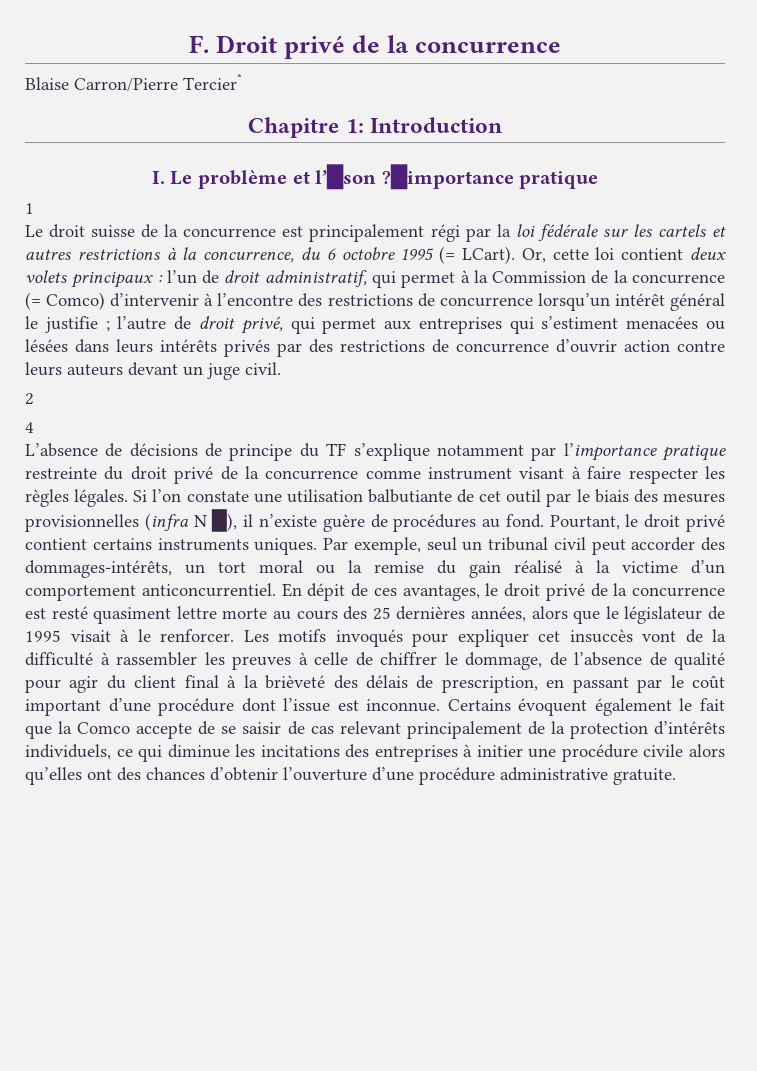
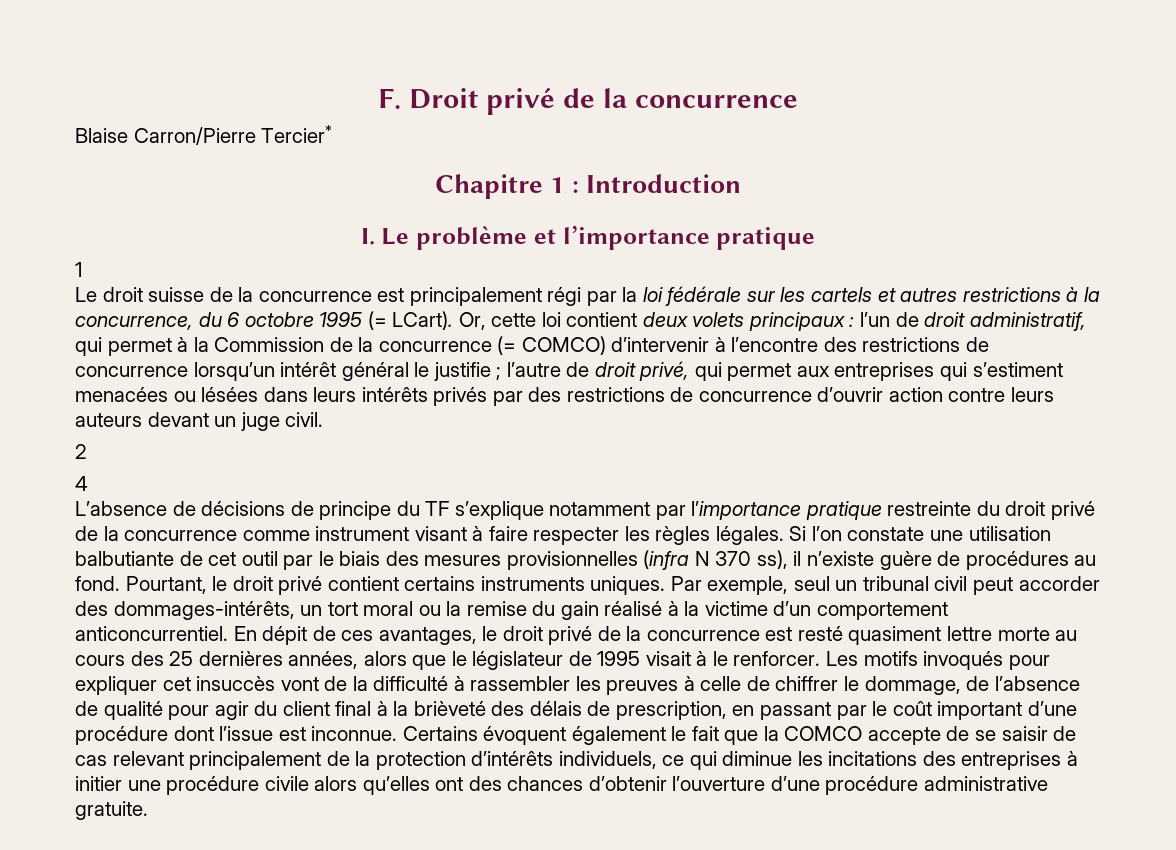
- Chapitre 1: Introduction
+ Chapitre 1 : Introduction
- I. Le problème et l’█son ?█importance pratique
+ I. Le problème et l’importance pratique
- l’un de droit administratif, qui permet à la Commission de la concurrence (= Comco) d’intervenir à l’encontre des restrictions de concurrence lorsqu’un intérêt général le justifie ;
+ l’un de droit administratif, qui permet à la Commission de la concurrence (= COMCO) d’intervenir à l’encontre des restrictions de concurrence lorsqu’un intérêt général le justifie ;
- Si l’on constate une utilisation balbutiante de cet outil par le biais des mesures provisionnelles (infra N █), il n’existe guère de procédures au fond.
+ Si l’on constate une utilisation balbutiante de cet outil par le biais des mesures provisionnelles (infra N 370 ss), il n’existe guère de procédures au fond.
- Certains évoquent également le fait que la Comco accepte de se saisir de cas relevant principalement de la protection d’intérêts individuels, ce qui diminue les incitations des entreprises à initier une procédure civile alors qu’elles ont des chances d’obtenir l’ouverture d’une procédure administrative gratuite.
+ Certains évoquent également le fait que la COMCO accepte de se saisir de cas relevant principalement de la protection d’intérêts individuels, ce qui diminue les incitations des entreprises à initier une procédure civile alors qu’elles ont des chances d’obtenir l’ouverture d’une procédure administrative gratuite.

